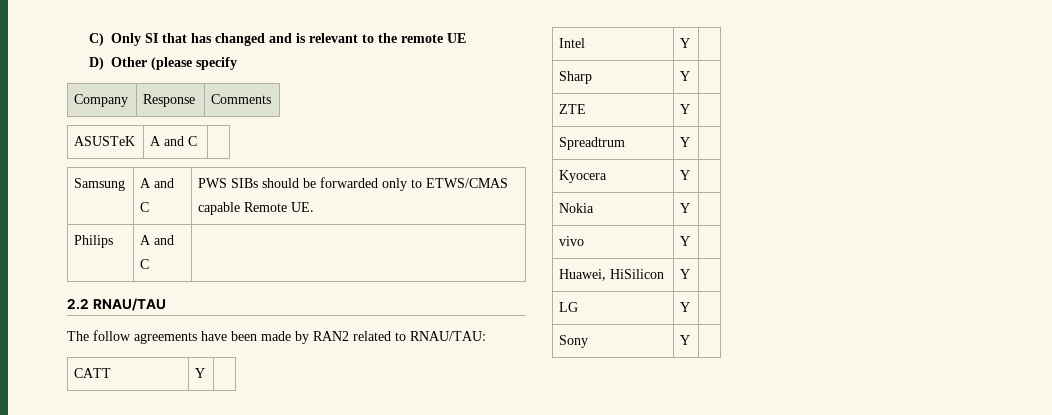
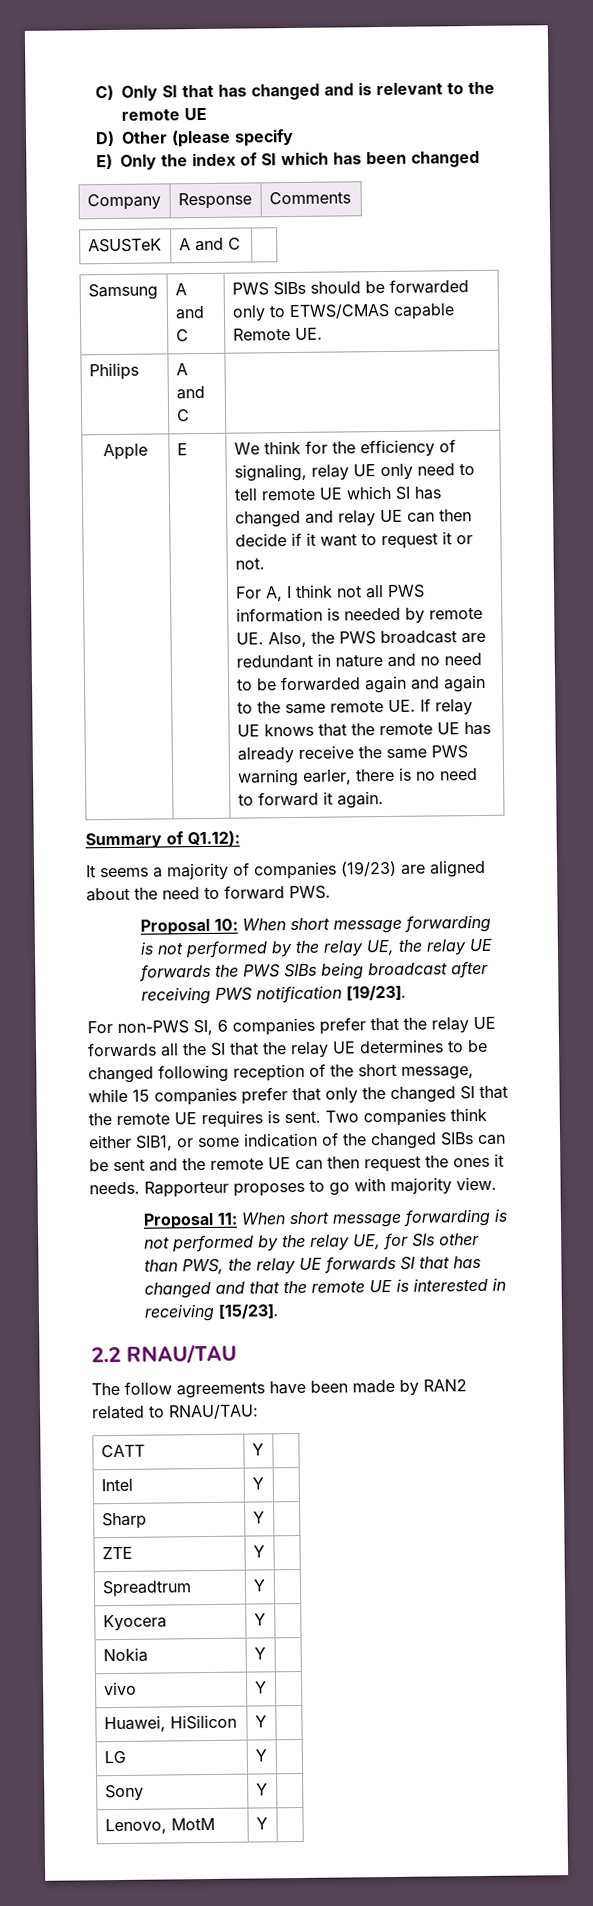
+ E) Only the index of SI which has been changed
+ Apple | E | We think for the efficiency of signaling, relay UE only need to tell remote UE which SI has changed and relay UE can then decide if it want to request it or not.
+ For A, I think not all PWS information is needed by remote UE. Also, the PWS broadcast are redundant in nature and no need to be forwarded again and again to the same remote UE. If relay UE knows that the remote UE has already receive the same PWS warning earler, there is no need to forward it again.
+ Summary of Q1.12):
+ It seems a majority of companies (19/23) are aligned about the need to forward PWS.
+ Proposal 10: When short message forwarding is not performed by the relay UE, the relay UE forwards the PWS SIBs being broadcast after receiving PWS notification [19/23].
+ For non-PWS SI, 6 companies prefer that the relay UE forwards all the SI that the relay UE determines to be changed following reception of the short message, while 15 companies prefer that only the changed SI that the remote UE requires is sent. Two companies think either SIB1, or some indication of the changed SIBs can be sent and the remote UE can then request the ones it needs. Rapporteur proposes to go with majority view.
+ Proposal 11: When short message forwarding is not performed by the relay UE, for SIs other than PWS, the relay UE forwards SI that has changed and that the remote UE is interested in receiving [15/23].
+ Lenovo, MotM | Y |

